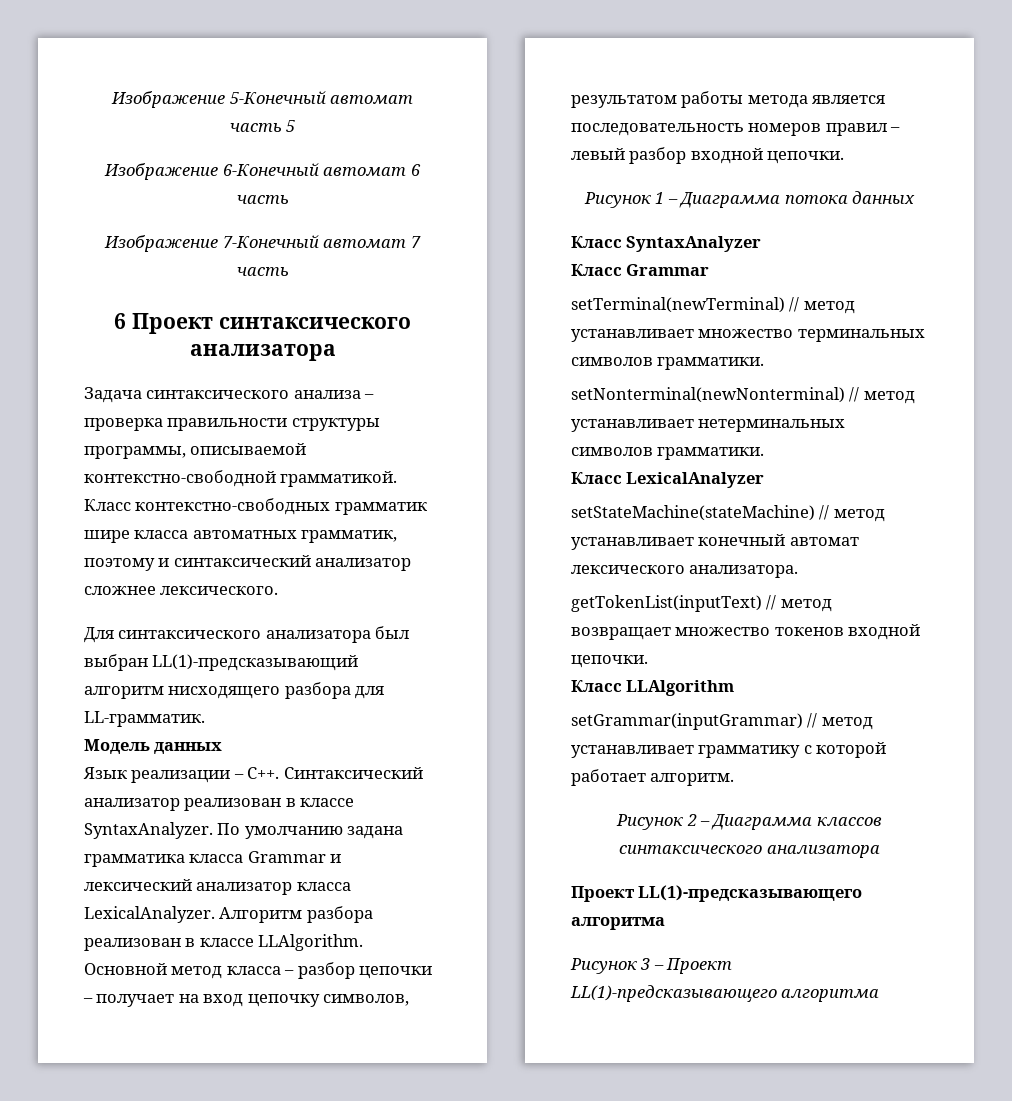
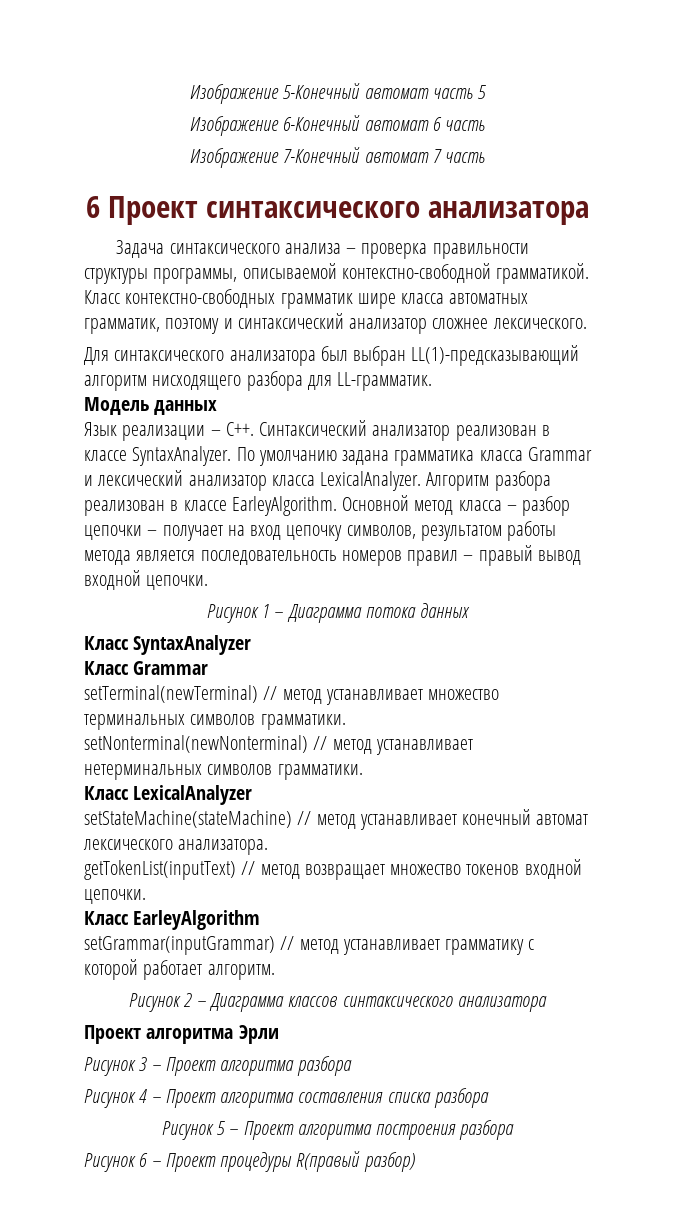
- Алгоритм разбора реализован в классе LLAlgorithm.
+ Алгоритм разбора реализован в классе EarleyAlgorithm.
- Основной метод класса – разбор цепочки – получает на вход цепочку символов, результатом работы метода является последовательность номеров правил – левый разбор входной цепочки.
+ Основной метод класса – разбор цепочки – получает на вход цепочку символов, результатом работы метода является последовательность номеров правил – правый вывод входной цепочки.
- Класс LLAlgorithm
+ Класс EarleyAlgorithm
  Рисунок 2 – Диаграмма классов синтаксического анализатора
- Проект LL(1)-предсказывающего алгоритма
+ Проект алгоритма Эрли
- Рисунок 3 – Проект LL(1)-предсказывающего алгоритма
+ Рисунок 3 – Проект алгоритма разбора
+ Рисунок 4 – Проект алгоритма составления списка разбора
+ Рисунок 5 – Проект алгоритма построения разбора
+ Рисунок 6 – Проект процедуры R(правый разбор)

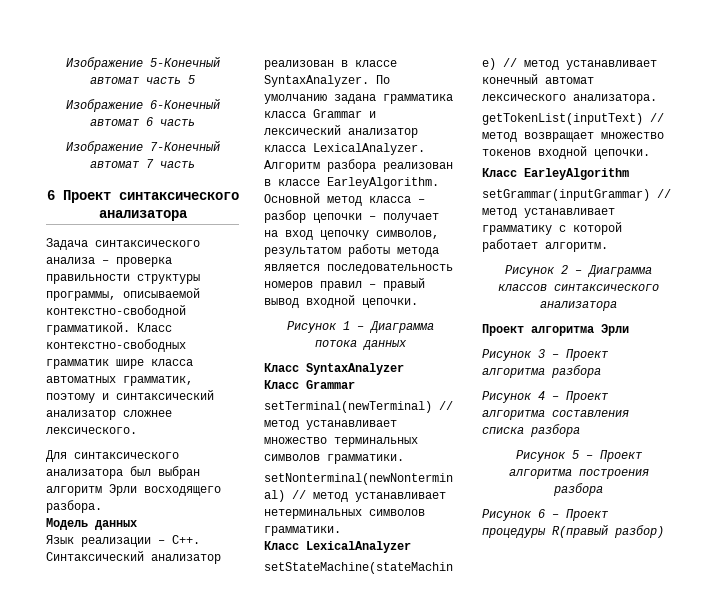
- Для синтаксического анализатора был выбран LL(1)-предсказывающий алгоритм нисходящего разбора для LL-грамматик.
+ Для синтаксического анализатора был выбран алгоритм Эрли восходящего разбора.

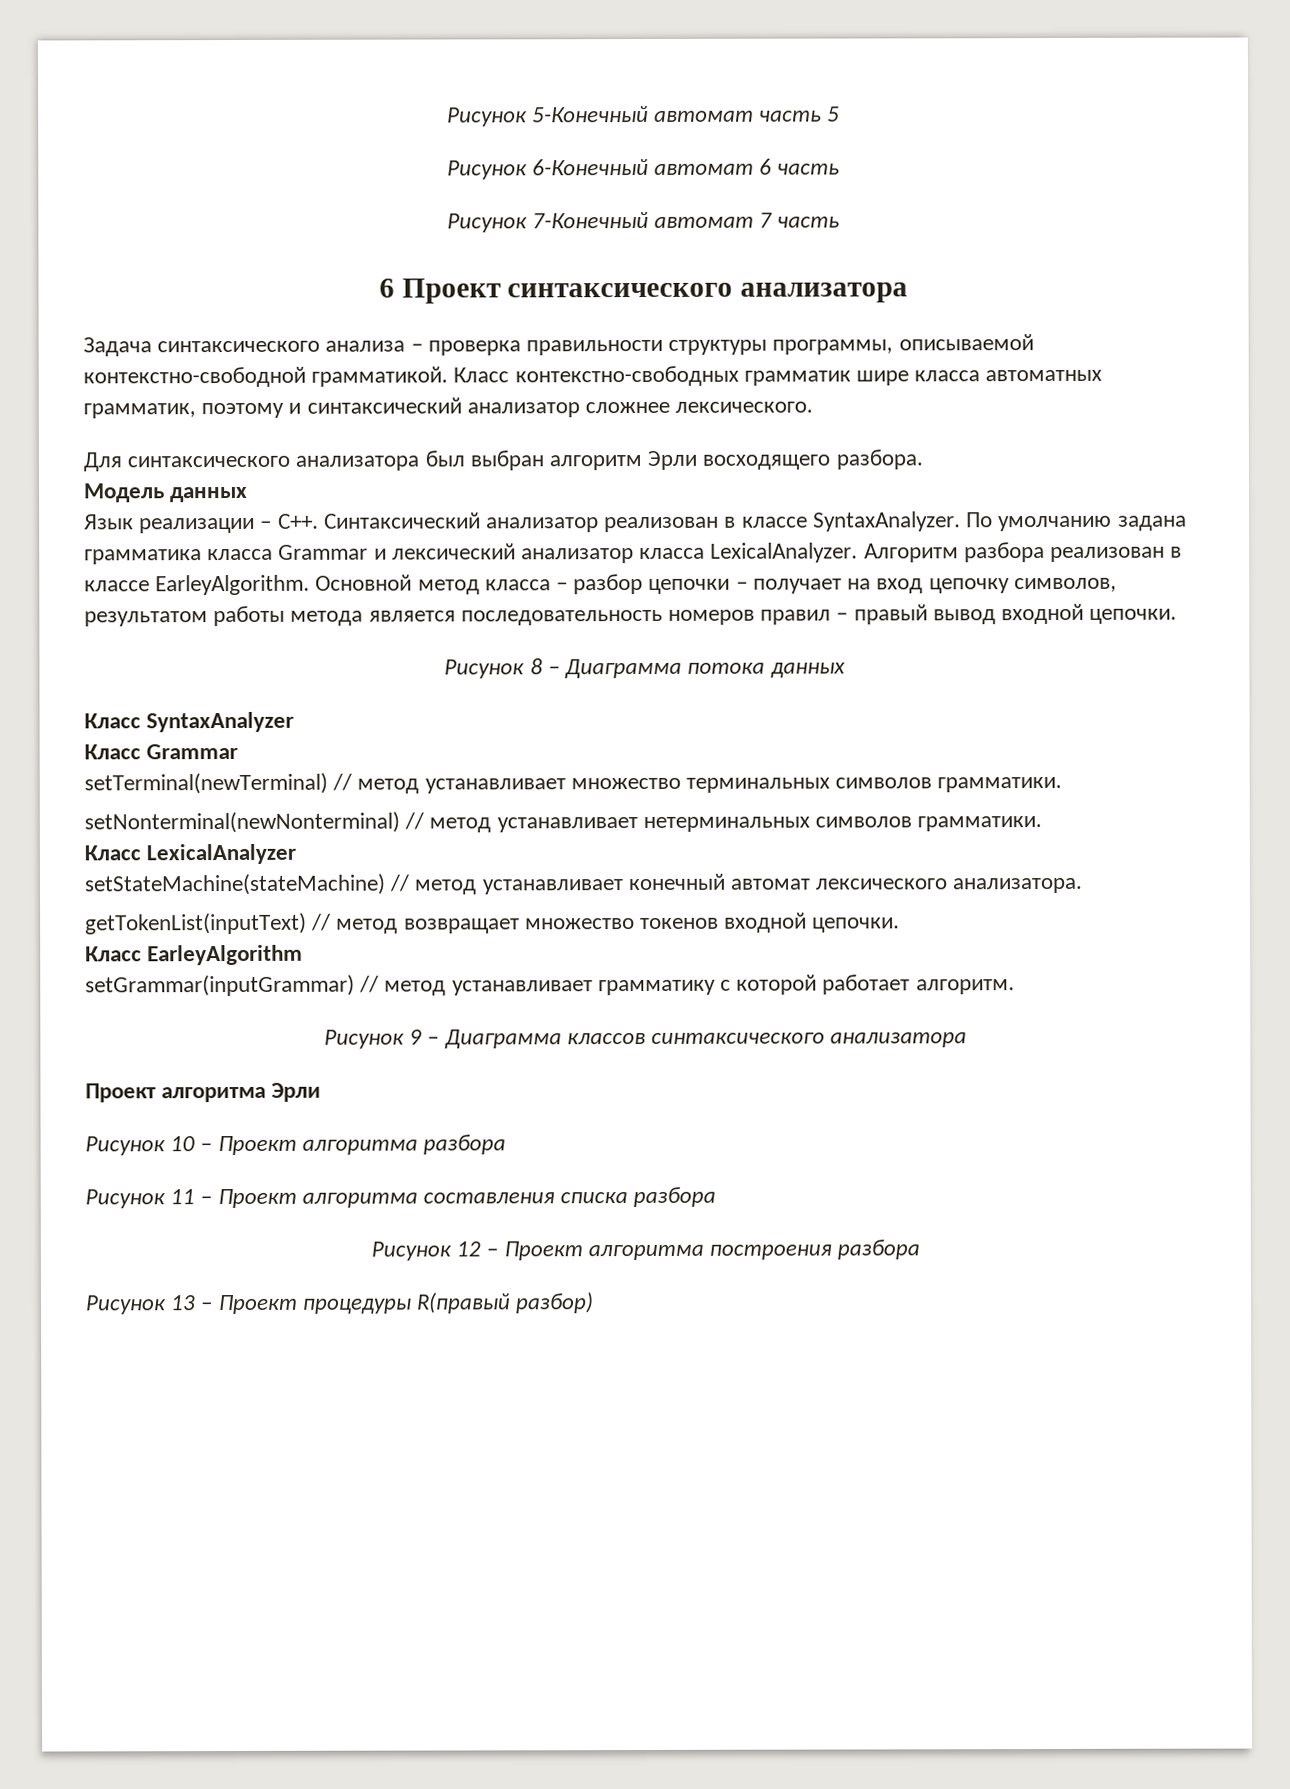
- Изображение 5-Конечный автомат часть 5
+ Рисунок 5-Конечный автомат часть 5
- Изображение 6-Конечный автомат 6 часть
+ Рисунок 6-Конечный автомат 6 часть
- Изображение 7-Конечный автомат 7 часть
+ Рисунок 7-Конечный автомат 7 часть
- Рисунок 1 – Диаграмма потока данных
+ Рисунок 8 – Диаграмма потока данных
- Рисунок 2 – Диаграмма классов синтаксического анализатора
+ Рисунок 9 – Диаграмма классов синтаксического анализатора
- Рисунок 3 – Проект алгоритма разбора
+ Рисунок 10 – Проект алгоритма разбора
- Рисунок 4 – Проект алгоритма составления списка разбора
+ Рисунок 11 – Проект алгоритма составления списка разбора
- Рисунок 5 – Проект алгоритма построения разбора
+ Рисунок 12 – Проект алгоритма построения разбора
- Рисунок 6 – Проект процедуры R(правый разбор)
+ Рисунок 13 – Проект процедуры R(правый разбор)

